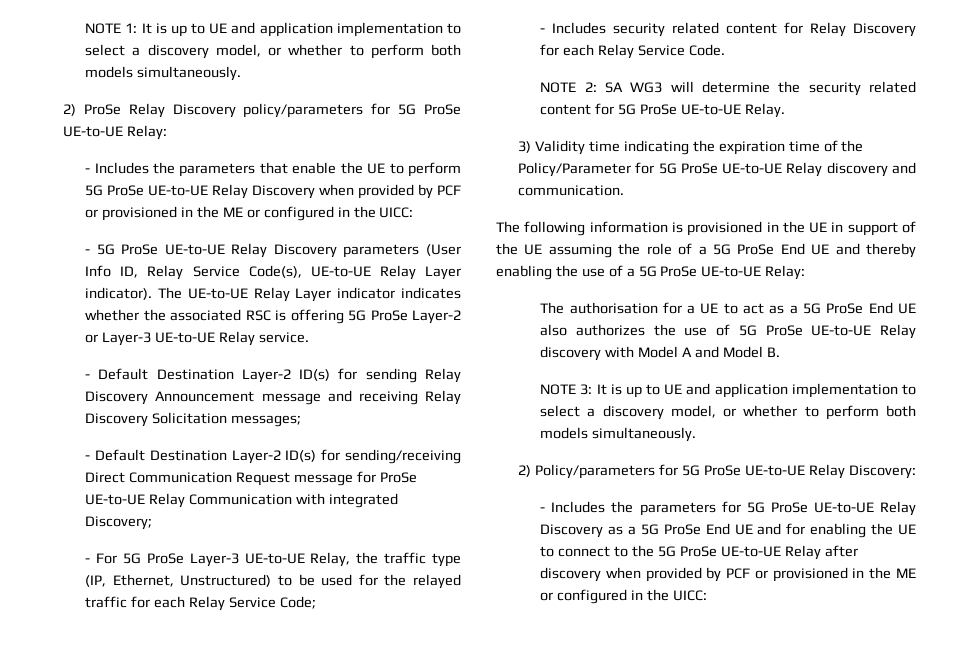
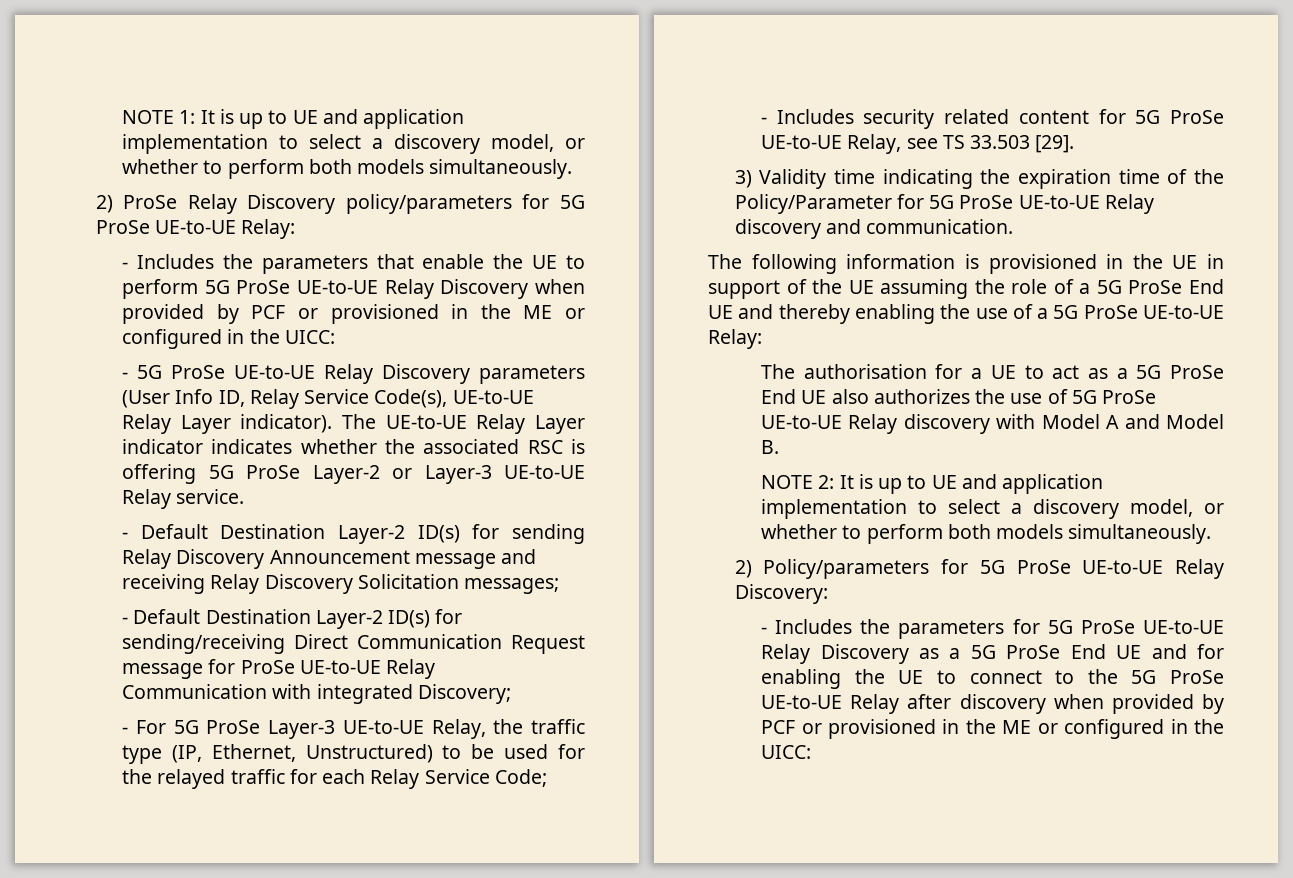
- - Includes security related content for Relay Discovery for each Relay Service Code.
- NOTE 2: SA WG3 will determine the security related content for 5G ProSe UE-to-UE Relay.
+ - Includes security related content for 5G ProSe UE-to-UE Relay, see TS 33.503 [29].
- NOTE 3: It is up to UE and application implementation to select a discovery model, or whether to perform both models simultaneously.
+ NOTE 2: It is up to UE and application implementation to select a discovery model, or whether to perform both models simultaneously.

